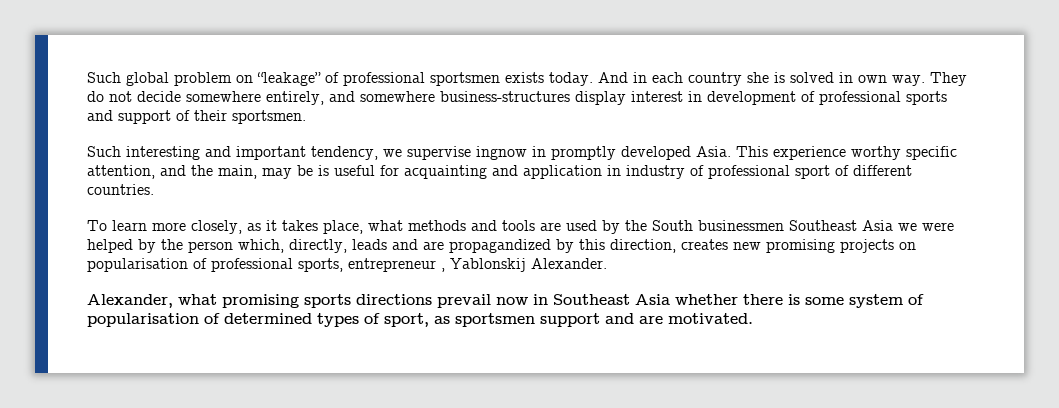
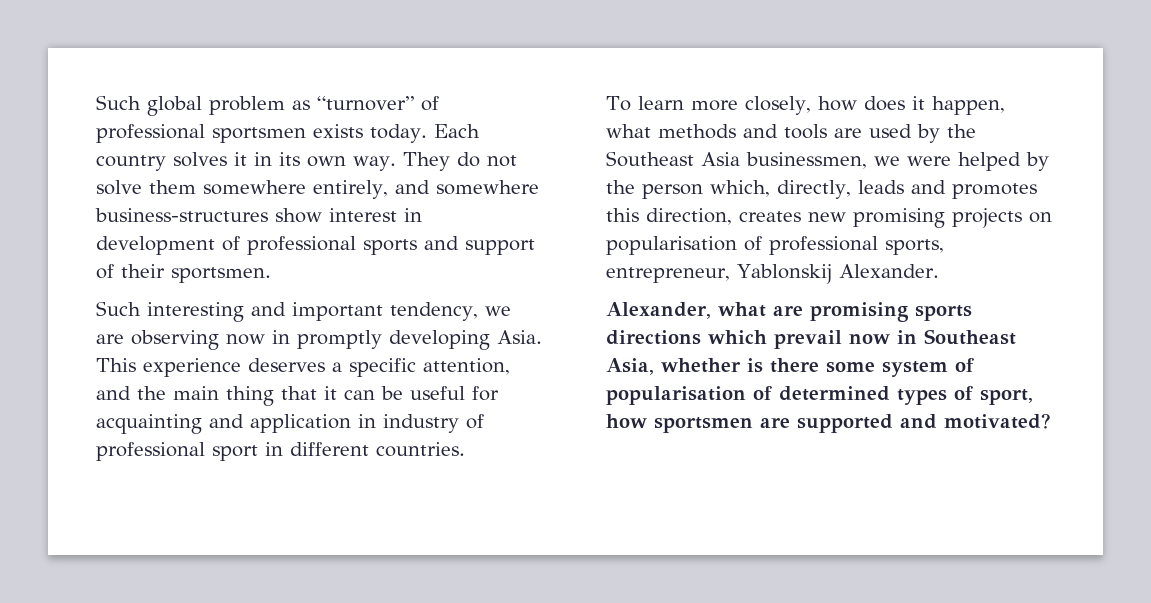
- Such global problem on “leakage” of professional sportsmen exists today.
+ Such global problem as “turnover” of professional sportsmen exists today.
- And in each country she is solved in own way.
+ Each country solves it in its own way.
- They do not decide somewhere entirely, and somewhere business-structures display interest in development of professional sports and support of their sportsmen.
+ They do not solve them somewhere entirely, and somewhere business-structures show interest in development of professional sports and support of their sportsmen.
- Such interesting and important tendency, we supervise ingnow in promptly developed Asia.
+ Such interesting and important tendency, we are observing now in promptly developing Asia.
- This experience worthy specific attention, and the main, may be is useful for acquainting and application in industry of professional sport of different countries.
+ This experience deserves a specific attention, and the main thing that it can be useful for acquainting and application in industry of professional sport in different countries.
- To learn more closely, as it takes place, what methods and tools are used by the South businessmen Southeast Asia we were helped by the person which, directly, leads and are propagandized by this direction, creates new promising projects on popularisation of professional sports, entrepreneur , Yablonskij Alexander.
+ To learn more closely, how does it happen, what methods and tools are used by the Southeast Asia businessmen, we were helped by the person which, directly, leads and promotes this direction, creates new promising projects on popularisation of professional sports, entrepreneur, Yablonskij Alexander.
- Alexander, what promising sports directions prevail now in Southeast Asia whether there is some system of popularisation of determined types of sport, as sportsmen support and are motivated.
+ Alexander, what are promising sports directions which prevail now in Southeast Asia, whether is there some system of popularisation of determined types of sport, how sportsmen are supported and motivated?

